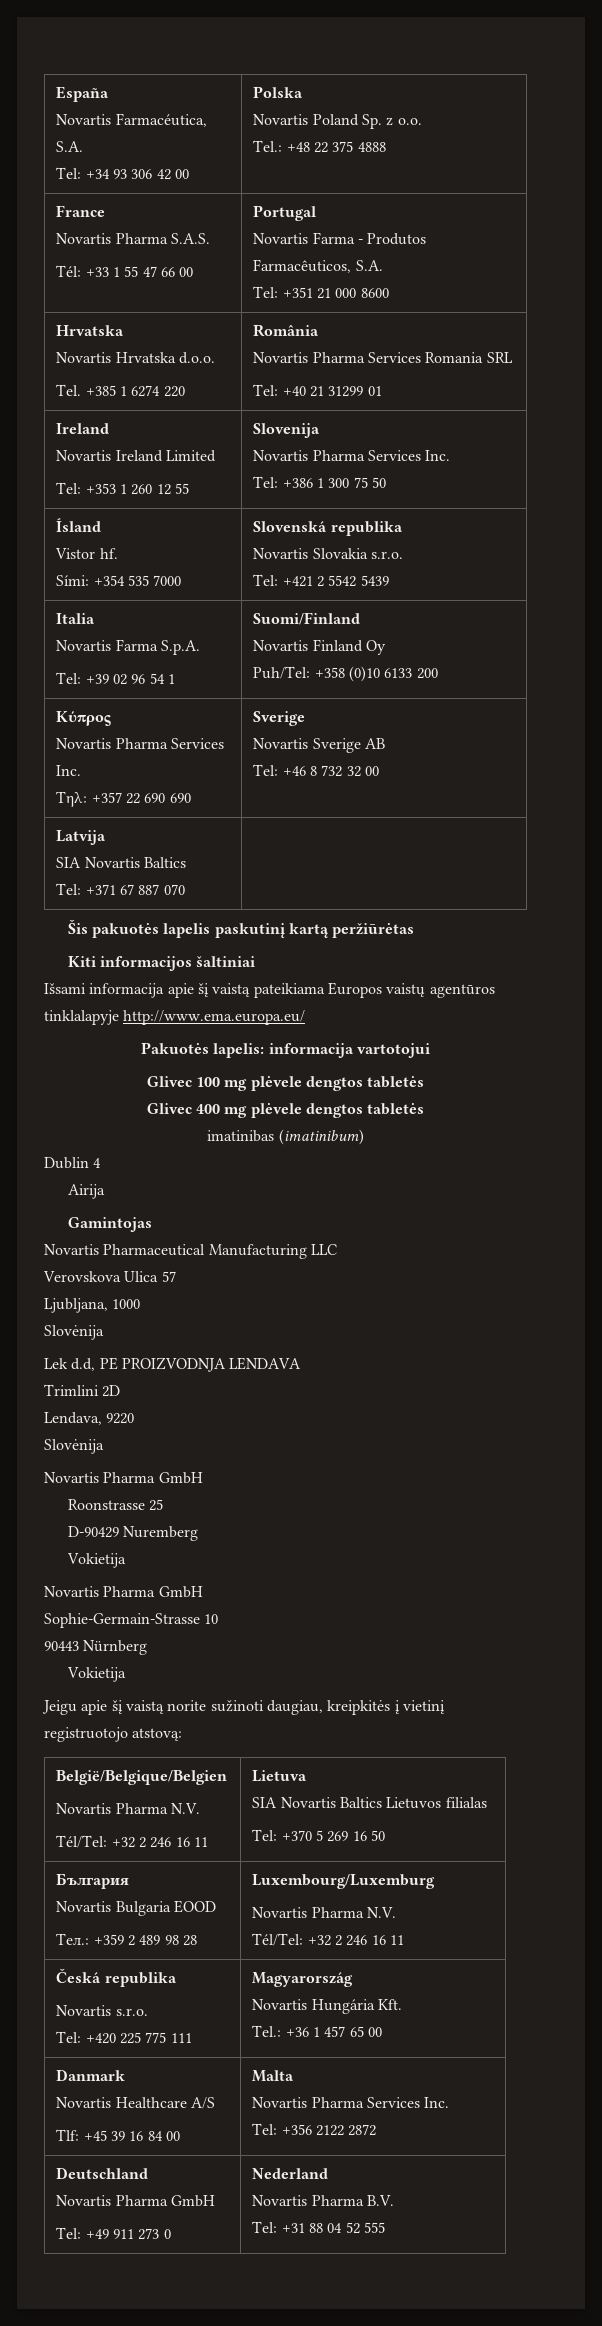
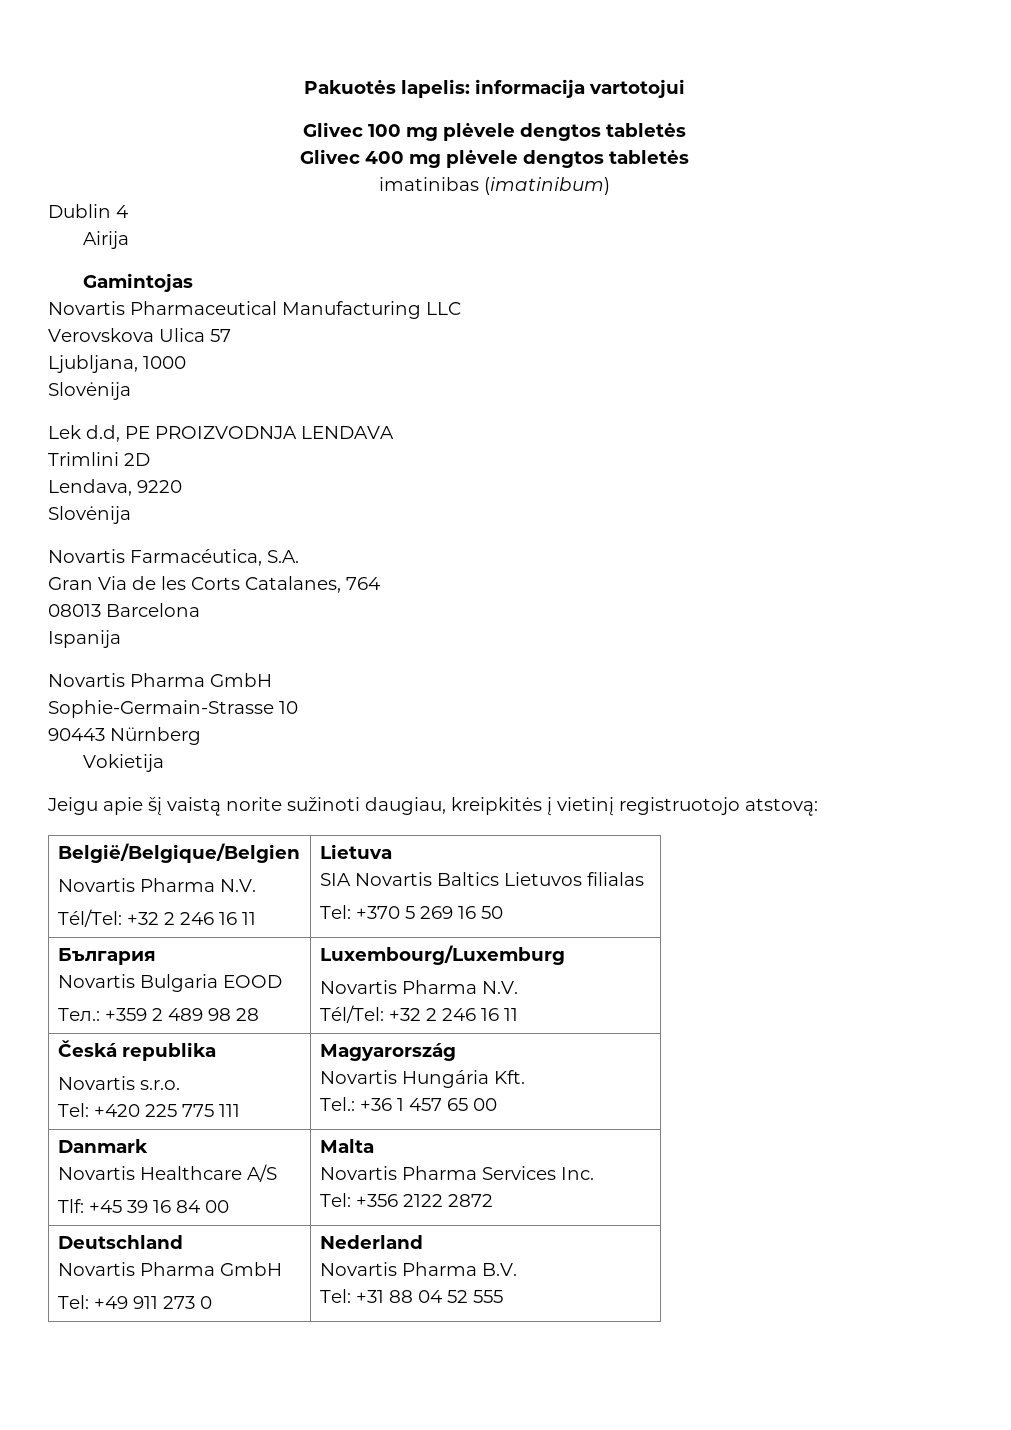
- España
- Novartis Farmacéutica, S.A.
- Tel: +34 93 306 42 00 | Polska
- Novartis Poland Sp. z o.o.
- Tel.: +48 22 375 4888
- France
- Novartis Pharma S.A.S.
- Tél: +33 1 55 47 66 00 | Portugal
- Novartis Farma - Produtos Farmacêuticos, S.A.
- Tel: +351 21 000 8600
- Hrvatska
- Novartis Hrvatska d.o.o.
- Tel. +385 1 6274 220 | România
- Novartis Pharma Services Romania SRL
- Tel: +40 21 31299 01
- Ireland
- Novartis Ireland Limited
- Tel: +353 1 260 12 55 | Slovenija
- Novartis Pharma Services Inc.
- Tel: +386 1 300 75 50
- Ísland
- Vistor hf.
- Sími: +354 535 7000 | Slovenská republika
- Novartis Slovakia s.r.o.
- Tel: +421 2 5542 5439
- Italia
- Novartis Farma S.p.A.
- Tel: +39 02 96 54 1 | Suomi/Finland
- Novartis Finland Oy
- Puh/Tel: +358 (0)10 6133 200
- Κύπρος
- Novartis Pharma Services Inc.
- Τηλ: +357 22 690 690 | Sverige
- Novartis Sverige AB
- Tel: +46 8 732 32 00
- Latvija
- SIA Novartis Baltics
- Tel: +371 67 887 070 |
- Šis pakuotės lapelis paskutinį kartą peržiūrėtas
- Kiti informacijos šaltiniai
- Išsami informacija apie šį vaistą pateikiama Europos vaistų agentūros tinklalapyje http://www.ema.europa.eu/
  Lendava, 9220
  Slovėnija
- Novartis Pharma GmbH
- Roonstrasse 25
- D-90429 Nuremberg
- Vokietija
+ Novartis Farmacéutica, S.A.
+ Gran Via de les Corts Catalanes, 764
+ 08013 Barcelona
+ Ispanija

